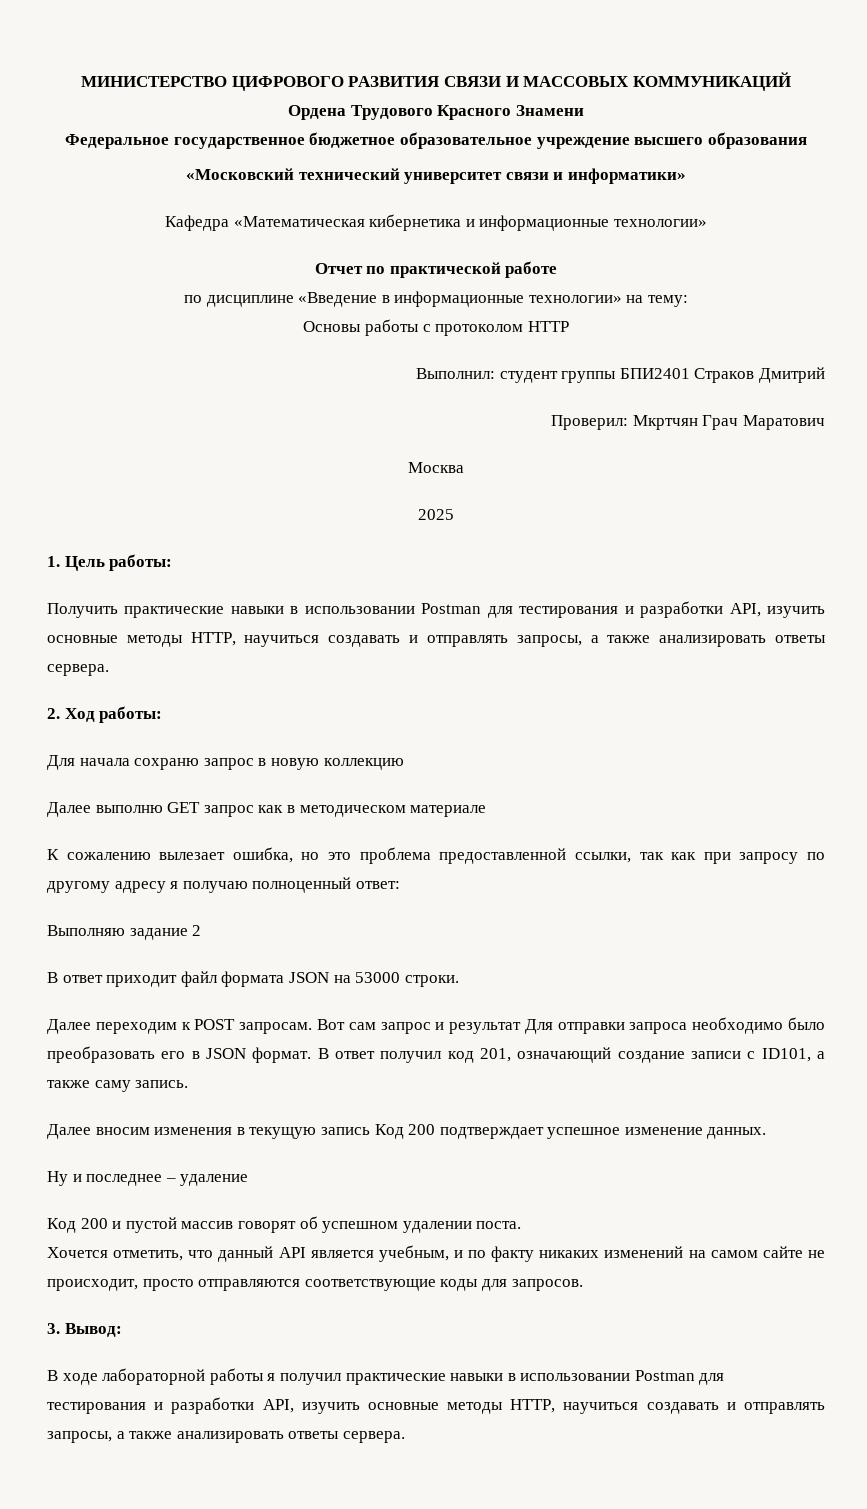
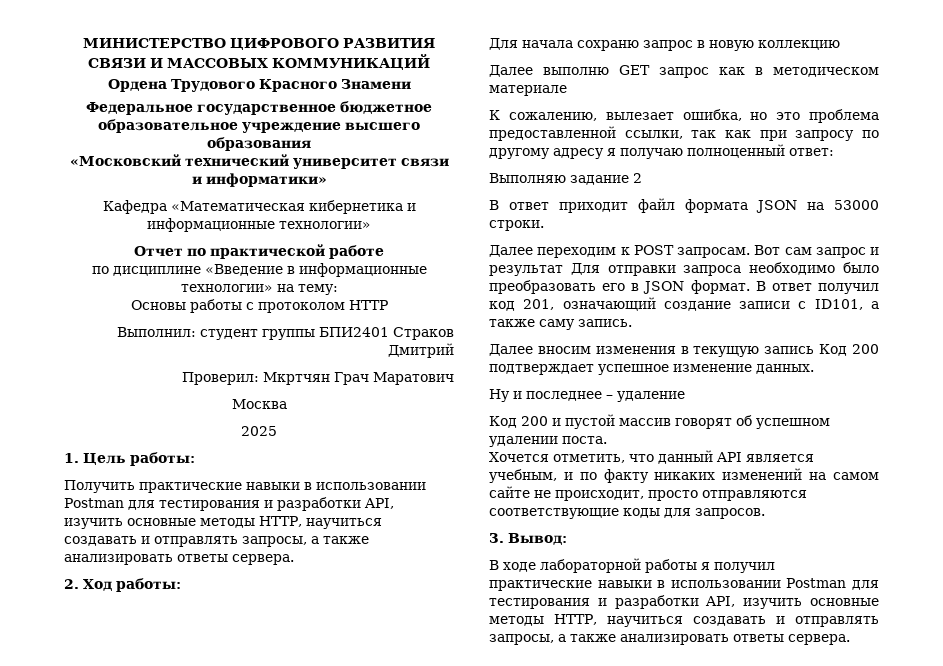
- К сожалению вылезает ошибка, но это проблема предоставленной ссылки, так как при запросу по другому адресу я получаю полноценный ответ:
+ К сожалению, вылезает ошибка, но это проблема предоставленной ссылки, так как при запросу по другому адресу я получаю полноценный ответ:

